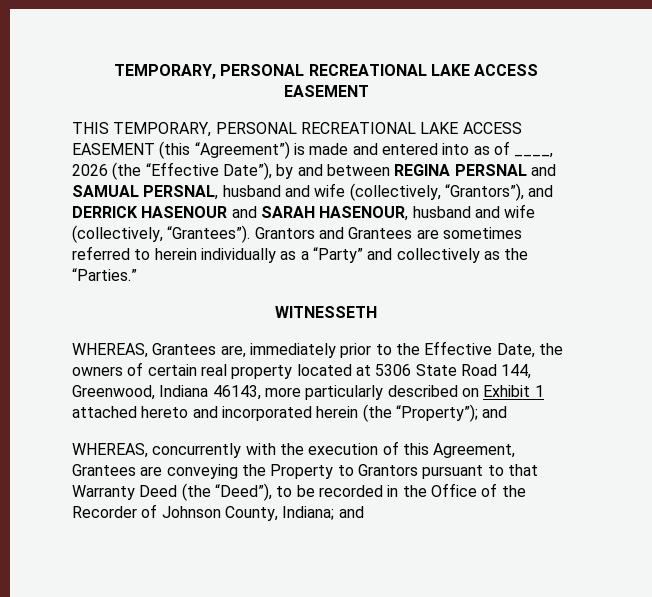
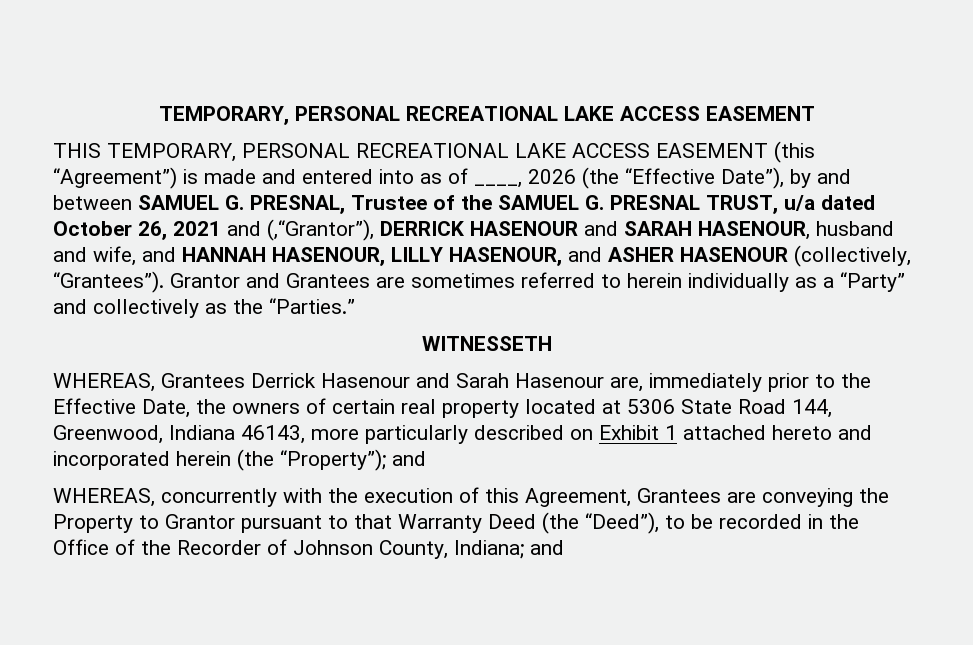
- THIS TEMPORARY, PERSONAL RECREATIONAL LAKE ACCESS EASEMENT (this “Agreement”) is made and entered into as of ____, 2026 (the “Effective Date”), by and between REGINA PERSNAL and SAMUAL PERSNAL, husband and wife (collectively, “Grantors”), and DERRICK HASENOUR and SARAH HASENOUR, husband and wife (collectively, “Grantees”).
+ THIS TEMPORARY, PERSONAL RECREATIONAL LAKE ACCESS EASEMENT (this “Agreement”) is made and entered into as of ____, 2026 (the “Effective Date”), by and between SAMUEL G. PRESNAL, Trustee of the SAMUEL G. PRESNAL TRUST, u/a dated October 26, 2021 and (,“Grantor”), DERRICK HASENOUR and SARAH HASENOUR, husband and wife, and HANNAH HASENOUR, LILLY HASENOUR, and ASHER HASENOUR (collectively, “Grantees”).
- Grantors and Grantees are sometimes referred to herein individually as a “Party” and collectively as the “Parties.”
+ Grantor and Grantees are sometimes referred to herein individually as a “Party” and collectively as the “Parties.”
- WHEREAS, Grantees are, immediately prior to the Effective Date, the owners of certain real property located at 5306 State Road 144, Greenwood, Indiana 46143, more particularly described on Exhibit 1 attached hereto and incorporated herein (the “Property”); and
+ WHEREAS, Grantees Derrick Hasenour and Sarah Hasenour are, immediately prior to the Effective Date, the owners of certain real property located at 5306 State Road 144, Greenwood, Indiana 46143, more particularly described on Exhibit 1 attached hereto and incorporated herein (the “Property”); and
- WHEREAS, concurrently with the execution of this Agreement, Grantees are conveying the Property to Grantors pursuant to that Warranty Deed (the “Deed”), to be recorded in the Office of the Recorder of Johnson County, Indiana; and
+ WHEREAS, concurrently with the execution of this Agreement, Grantees are conveying the Property to Grantor pursuant to that Warranty Deed (the “Deed”), to be recorded in the Office of the Recorder of Johnson County, Indiana; and

